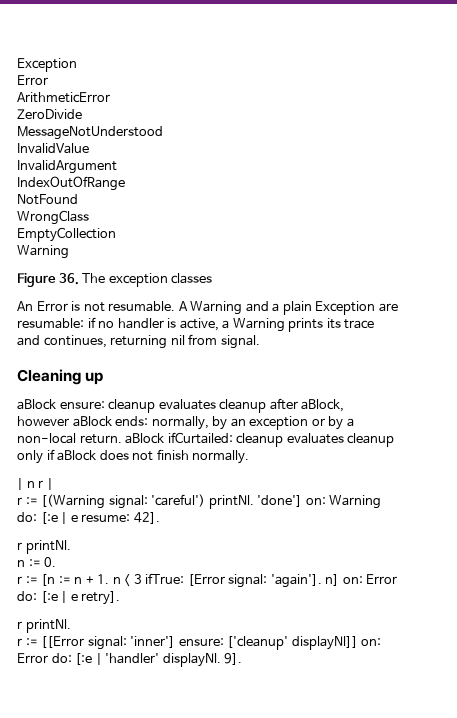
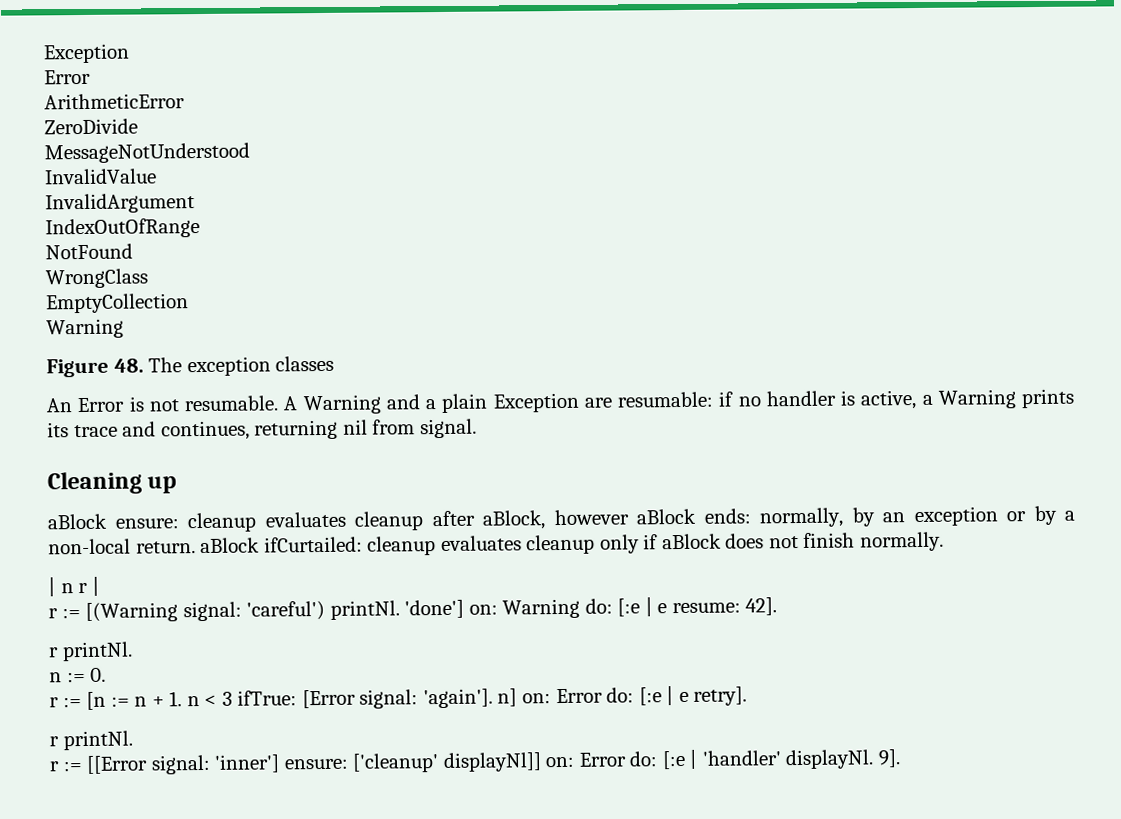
- Figure 36. The exception classes
+ Figure 48. The exception classes

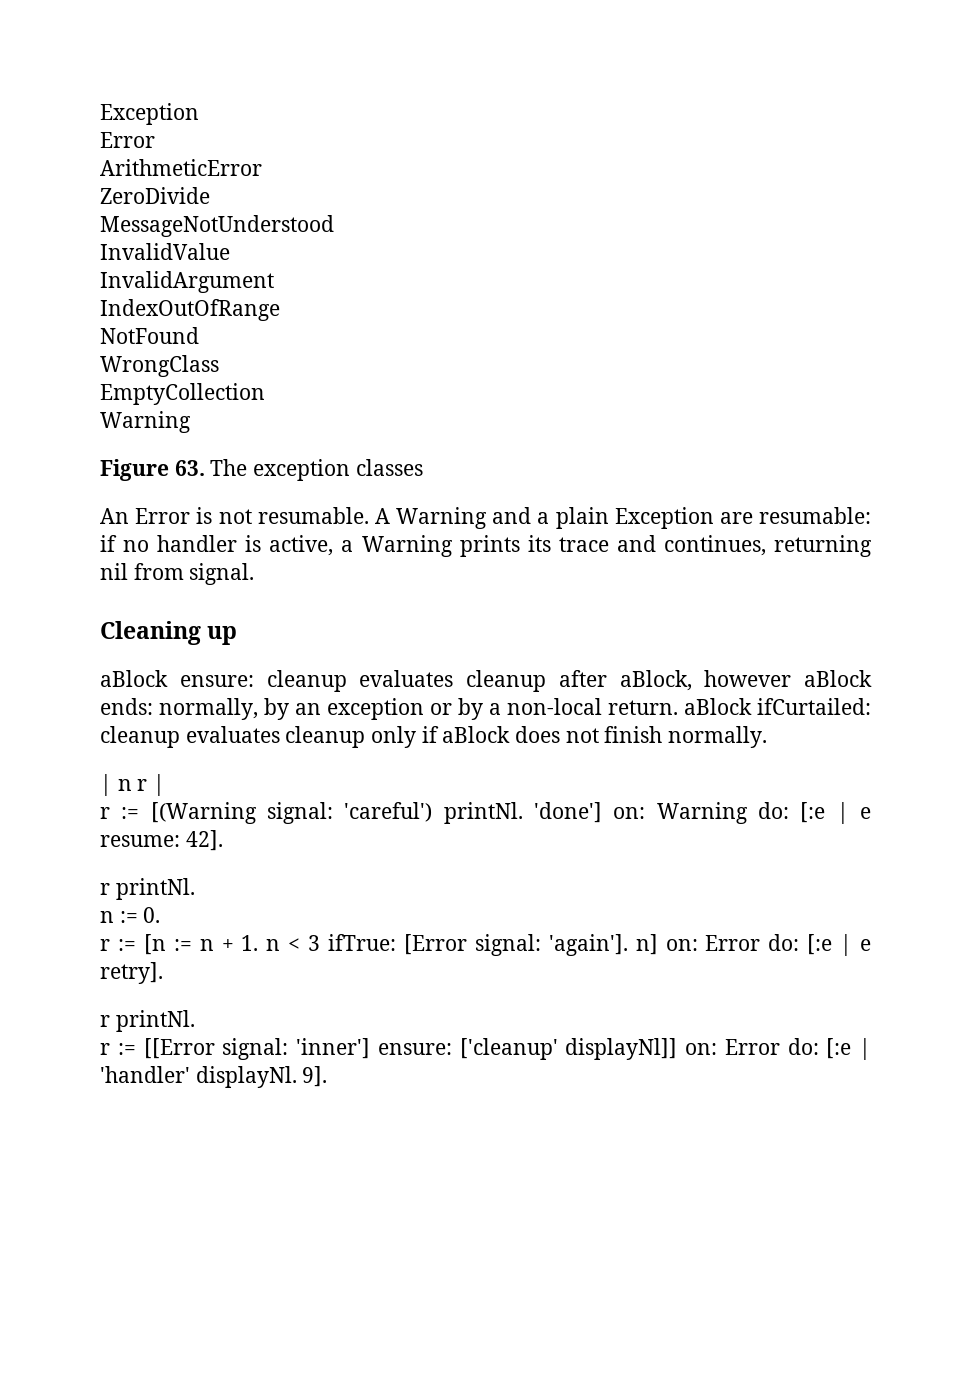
- Figure 48. The exception classes
+ Figure 63. The exception classes

